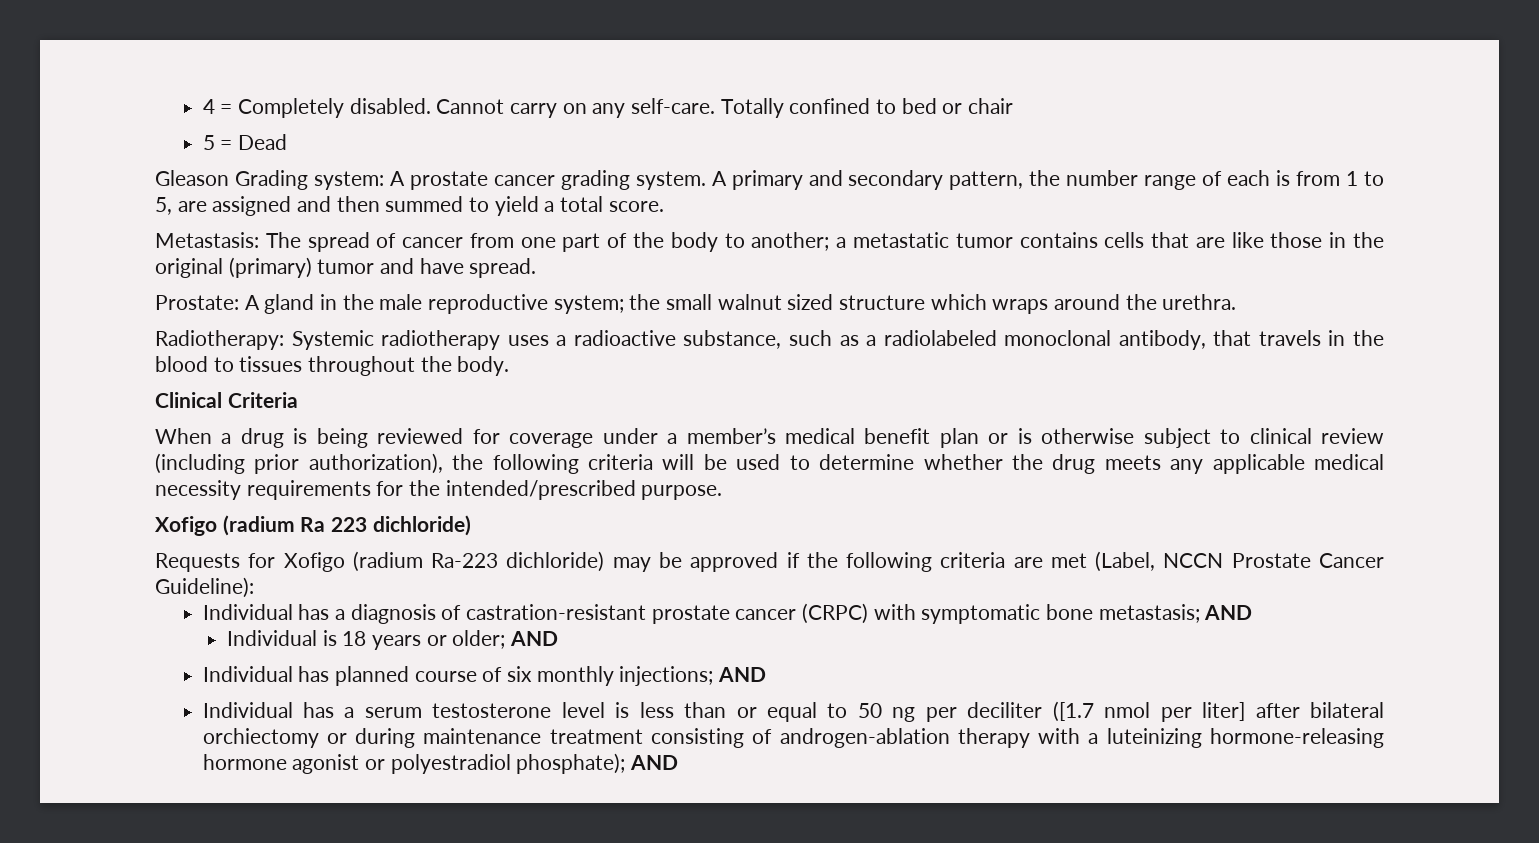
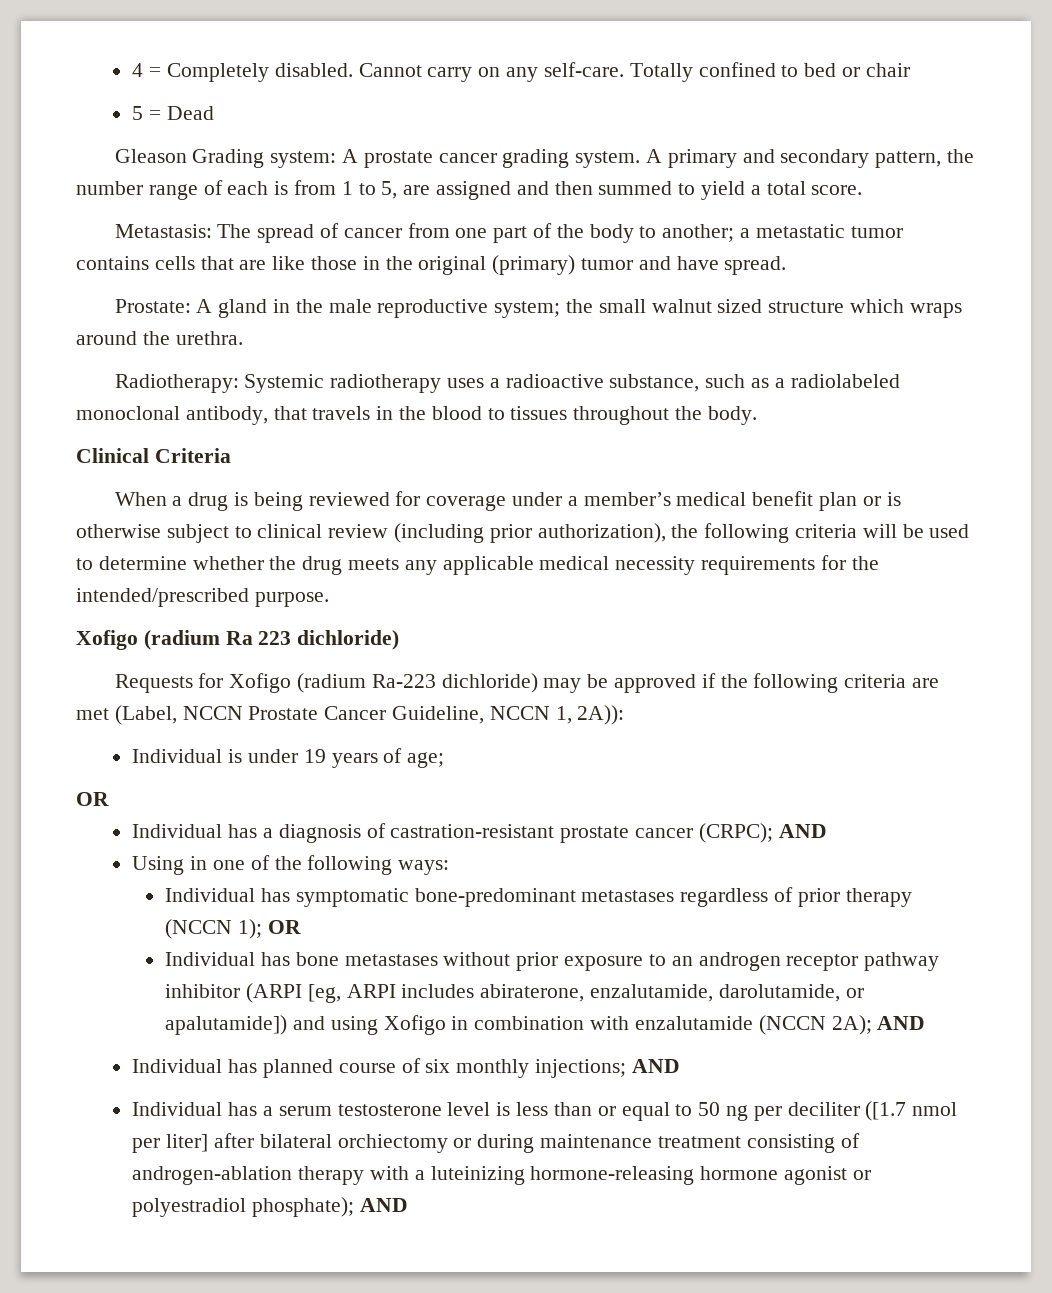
- Requests for Xofigo (radium Ra-223 dichloride) may be approved if the following criteria are met (Label, NCCN Prostate Cancer Guideline):
+ Requests for Xofigo (radium Ra-223 dichloride) may be approved if the following criteria are met (Label, NCCN Prostate Cancer Guideline, NCCN 1, 2A)):
+ Individual is under 19 years of age;
+ OR
- Individual has a diagnosis of castration-resistant prostate cancer (CRPC) with symptomatic bone metastasis; AND
- Individual is 18 years or older; AND
+ Individual has a diagnosis of castration-resistant prostate cancer (CRPC); AND
+ Using in one of the following ways:
+ Individual has symptomatic bone-predominant metastases regardless of prior therapy (NCCN 1); OR
+ Individual has bone metastases without prior exposure to an androgen receptor pathway inhibitor (ARPI [eg, ARPI includes abiraterone, enzalutamide, darolutamide, or apalutamide]) and using Xofigo in combination with enzalutamide (NCCN 2A); AND

